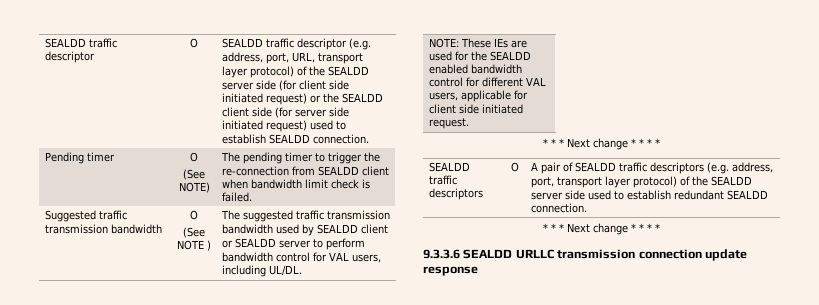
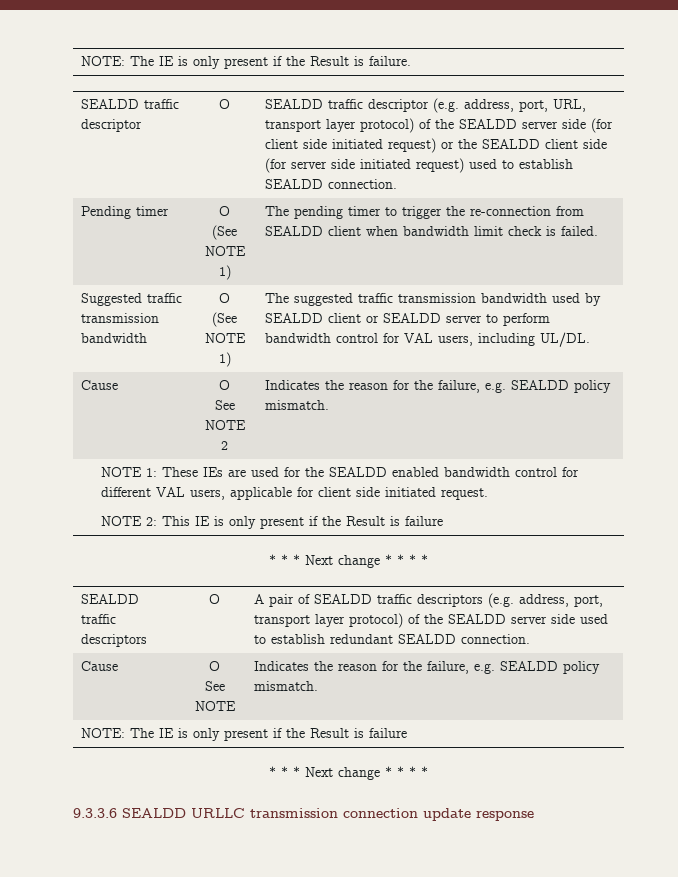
+ NOTE: The IE is only present if the Result is failure.
  Pending timer | O
- (See NOTE) | The pending timer to trigger the re-connection from SEALDD client when bandwidth limit check is failed.
+ (See NOTE 1) | The pending timer to trigger the re-connection from SEALDD client when bandwidth limit check is failed.
  Suggested traffic transmission bandwidth | O
- (See NOTE ) | The suggested traffic transmission bandwidth used by SEALDD client or SEALDD server to perform bandwidth control for VAL users, including UL/DL.
- NOTE: These IEs are used for the SEALDD enabled bandwidth control for different VAL users, applicable for client side initiated request.
+ (See NOTE 1) | The suggested traffic transmission bandwidth used by SEALDD client or SEALDD server to perform bandwidth control for VAL users, including UL/DL.
+ Cause | O
+ See NOTE 2 | Indicates the reason for the failure, e.g. SEALDD policy mismatch.
+ NOTE 1: These IEs are used for the SEALDD enabled bandwidth control for different VAL users, applicable for client side initiated request.
+ NOTE 2: This IE is only present if the Result is failure
  SEALDD traffic descriptors | O | A pair of SEALDD traffic descriptors (e.g. address, port, transport layer protocol) of the SEALDD server side used to establish redundant SEALDD connection.
+ Cause | O
+ See NOTE | Indicates the reason for the failure, e.g. SEALDD policy mismatch.
+ NOTE: The IE is only present if the Result is failure

